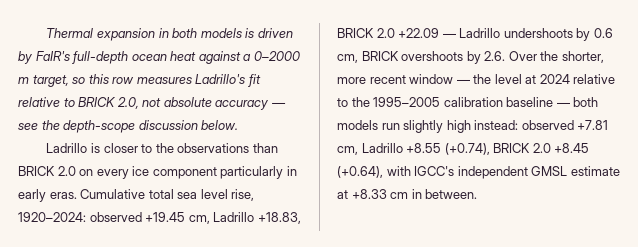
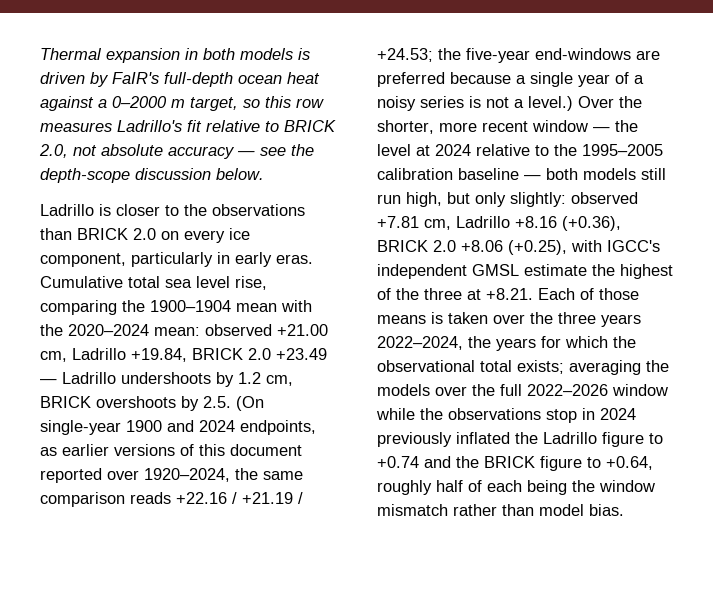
- Ladrillo is closer to the observations than BRICK 2.0 on every ice component particularly in early eras.
+ Ladrillo is closer to the observations than BRICK 2.0 on every ice component, particularly in early eras.
- Cumulative total sea level rise, 1920–2024: observed +19.45 cm, Ladrillo +18.83, BRICK 2.0 +22.09 — Ladrillo undershoots by 0.6 cm, BRICK overshoots by 2.6. Over the shorter, more recent window — the level at 2024 relative to the 1995–2005 calibration baseline — both models run slightly high instead: observed +7.81 cm, Ladrillo +8.55 (+0.74), BRICK 2.0 +8.45 (+0.64), with IGCC's independent GMSL estimate at +8.33 cm in between.
+ Cumulative total sea level rise, comparing the 1900–1904 mean with the 2020–2024 mean: observed +21.00 cm, Ladrillo +19.84, BRICK 2.0 +23.49 — Ladrillo undershoots by 1.2 cm, BRICK overshoots by 2.5. (On single-year 1900 and 2024 endpoints, as earlier versions of this document reported over 1920–2024, the same comparison reads +22.16 / +21.19 / +24.53; the five-year end-windows are preferred because a single year of a noisy series is not a level.) Over the shorter, more recent window — the level at 2024 relative to the 1995–2005 calibration baseline — both models still run high, but only slightly: observed +7.81 cm, Ladrillo +8.16 (+0.36), BRICK 2.0 +8.06 (+0.25), with IGCC's independent GMSL estimate the highest of the three at +8.21. Each of those means is taken over the three years 2022–2024, the years for which the observational total exists; averaging the models over the full 2022–2026 window while the observations stop in 2024 previously inflated the Ladrillo figure to +0.74 and the BRICK figure to +0.64, roughly half of each being the window mismatch rather than model bias.

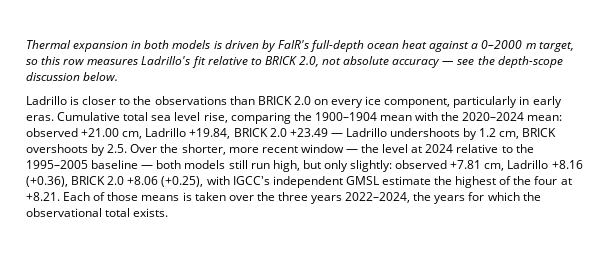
- observed +21.00 cm, Ladrillo +19.84, BRICK 2.0 +23.49 — Ladrillo undershoots by 1.2 cm, BRICK overshoots by 2.5. (On single-year 1900 and 2024 endpoints, as earlier versions of this document reported over 1920–2024, the same comparison reads +22.16 / +21.19 / +24.53; the five-year end-windows are preferred because a single year of a noisy series is not a level.) Over the shorter, more recent window — the level at 2024 relative to the 1995–2005 calibration baseline — both models still run high, but only slightly:
+ observed +21.00 cm, Ladrillo +19.84, BRICK 2.0 +23.49 — Ladrillo undershoots by 1.2 cm, BRICK overshoots by 2.5. Over the shorter, more recent window — the level at 2024 relative to the 1995–2005 baseline — both models still run high, but only slightly:
- observed +7.81 cm, Ladrillo +8.16 (+0.36), BRICK 2.0 +8.06 (+0.25), with IGCC's independent GMSL estimate the highest of the three at +8.21. Each of those means is taken over the three years 2022–2024, the years for which the observational total exists; averaging the models over the full 2022–2026 window while the observations stop in 2024 previously inflated the Ladrillo figure to +0.74 and the BRICK figure to +0.64, roughly half of each being the window mismatch rather than model bias.
+ observed +7.81 cm, Ladrillo +8.16 (+0.36), BRICK 2.0 +8.06 (+0.25), with IGCC's independent GMSL estimate the highest of the four at +8.21. Each of those means is taken over the three years 2022–2024, the years for which the observational total exists.

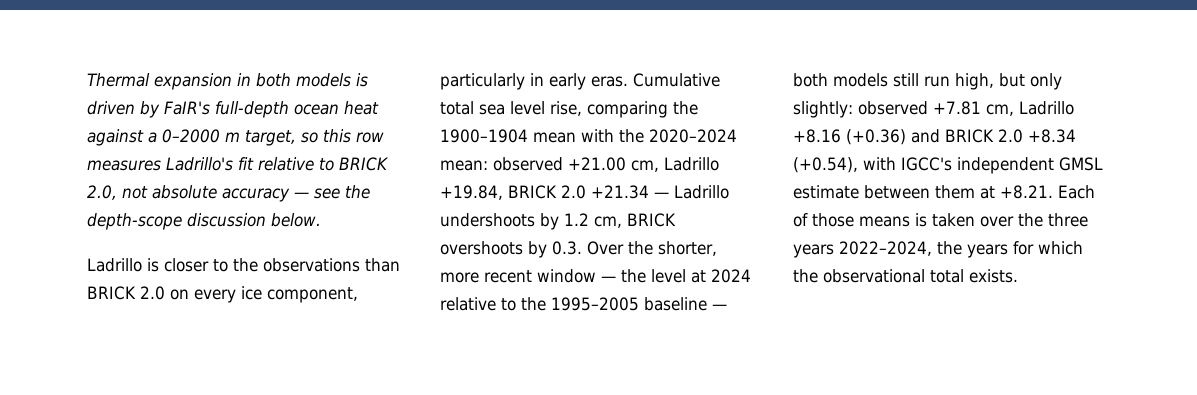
- observed +21.00 cm, Ladrillo +19.84, BRICK 2.0 +23.49 — Ladrillo undershoots by 1.2 cm, BRICK overshoots by 2.5. Over the shorter, more recent window — the level at 2024 relative to the 1995–2005 baseline — both models still run high, but only slightly:
+ observed +21.00 cm, Ladrillo +19.84, BRICK 2.0 +21.34 — Ladrillo undershoots by 1.2 cm, BRICK overshoots by 0.3. Over the shorter, more recent window — the level at 2024 relative to the 1995–2005 baseline — both models still run high, but only slightly:
- observed +7.81 cm, Ladrillo +8.16 (+0.36), BRICK 2.0 +8.06 (+0.25), with IGCC's independent GMSL estimate the highest of the four at +8.21. Each of those means is taken over the three years 2022–2024, the years for which the observational total exists.
+ observed +7.81 cm, Ladrillo +8.16 (+0.36) and BRICK 2.0 +8.34 (+0.54), with IGCC's independent GMSL estimate between them at +8.21. Each of those means is taken over the three years 2022–2024, the years for which the observational total exists.

